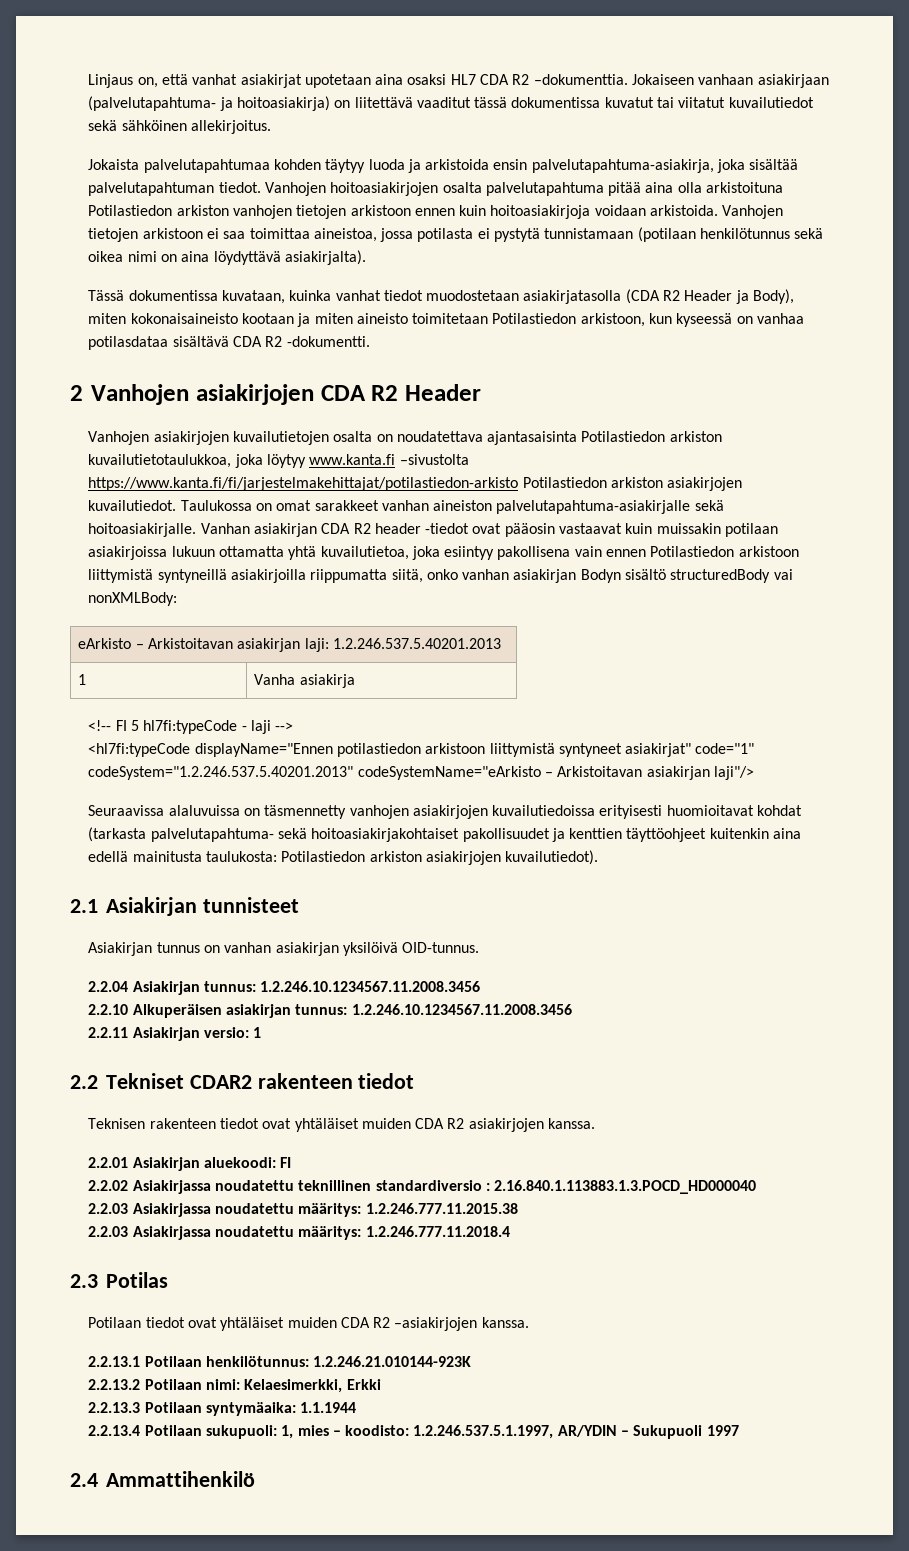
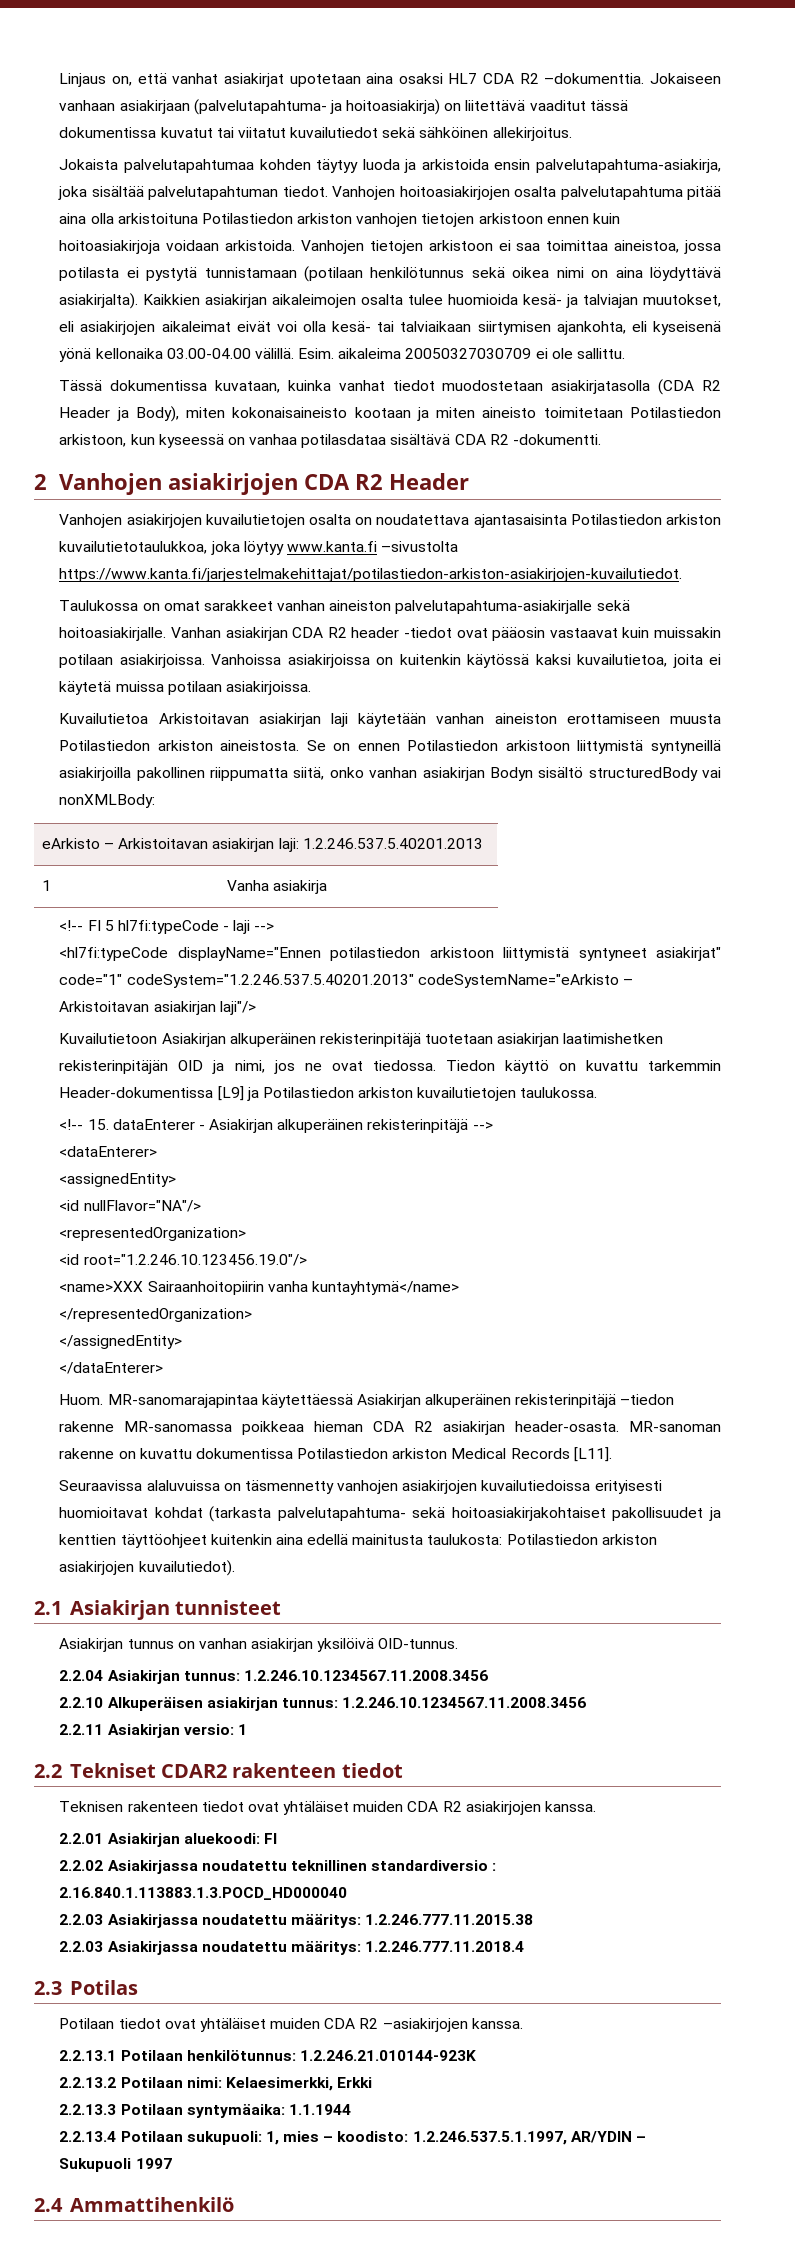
+ Kaikkien asiakirjan aikaleimojen osalta tulee huomioida kesä- ja talviajan muutokset, eli asiakirjojen aikaleimat eivät voi olla kesä- tai talviaikaan siirtymisen ajankohta, eli kyseisenä yönä kellonaika 03.00-04.00 välillä. Esim. aikaleima 20050327030709 ei ole sallittu.
- Vanhojen asiakirjojen kuvailutietojen osalta on noudatettava ajantasaisinta Potilastiedon arkiston kuvailutietotaulukkoa, joka löytyy www.kanta.fi –sivustolta https://www.kanta.fi/fi/jarjestelmakehittajat/potilastiedon-arkisto Potilastiedon arkiston asiakirjojen kuvailutiedot. Taulukossa on omat sarakkeet vanhan aineiston palvelutapahtuma-asiakirjalle sekä hoitoasiakirjalle.
+ Vanhojen asiakirjojen kuvailutietojen osalta on noudatettava ajantasaisinta Potilastiedon arkiston kuvailutietotaulukkoa, joka löytyy www.kanta.fi –sivustolta https://www.kanta.fi/jarjestelmakehittajat/potilastiedon-arkiston-asiakirjojen-kuvailutiedot.
+ Taulukossa on omat sarakkeet vanhan aineiston palvelutapahtuma-asiakirjalle sekä hoitoasiakirjalle.
- Vanhan asiakirjan CDA R2 header -tiedot ovat pääosin vastaavat kuin muissakin potilaan asiakirjoissa lukuun ottamatta yhtä kuvailutietoa, joka esiintyy pakollisena vain ennen Potilastiedon arkistoon liittymistä syntyneillä asiakirjoilla riippumatta siitä, onko vanhan asiakirjan Bodyn sisältö structuredBody vai nonXMLBody:
+ Vanhan asiakirjan CDA R2 header -tiedot ovat pääosin vastaavat kuin muissakin potilaan asiakirjoissa. Vanhoissa asiakirjoissa on kuitenkin käytössä kaksi kuvailutietoa, joita ei käytetä muissa potilaan asiakirjoissa.
+ Kuvailutietoa Arkistoitavan asiakirjan laji käytetään vanhan aineiston erottamiseen muusta Potilastiedon arkiston aineistosta. Se on ennen Potilastiedon arkistoon liittymistä syntyneillä asiakirjoilla pakollinen riippumatta siitä, onko vanhan asiakirjan Bodyn sisältö structuredBody vai nonXMLBody:
+ Kuvailutietoon Asiakirjan alkuperäinen rekisterinpitäjä tuotetaan asiakirjan laatimishetken rekisterinpitäjän OID ja nimi, jos ne ovat tiedossa. Tiedon käyttö on kuvattu tarkemmin Header-dokumentissa [L9] ja Potilastiedon arkiston kuvailutietojen taulukossa.
+ <!-- 15. dataEnterer - Asiakirjan alkuperäinen rekisterinpitäjä -->
+ <dataEnterer>
+ <assignedEntity>
+ <id nullFlavor="NA"/>
+ <representedOrganization>
+ <id root="1.2.246.10.123456.19.0"/>
+ <name>XXX Sairaanhoitopiirin vanha kuntayhtymä</name>
+ </representedOrganization>
+ </assignedEntity>
+ </dataEnterer>
+ Huom. MR-sanomarajapintaa käytettäessä Asiakirjan alkuperäinen rekisterinpitäjä –tiedon rakenne MR-sanomassa poikkeaa hieman CDA R2 asiakirjan header-osasta. MR-sanoman rakenne on kuvattu dokumentissa Potilastiedon arkiston Medical Records [L11].

